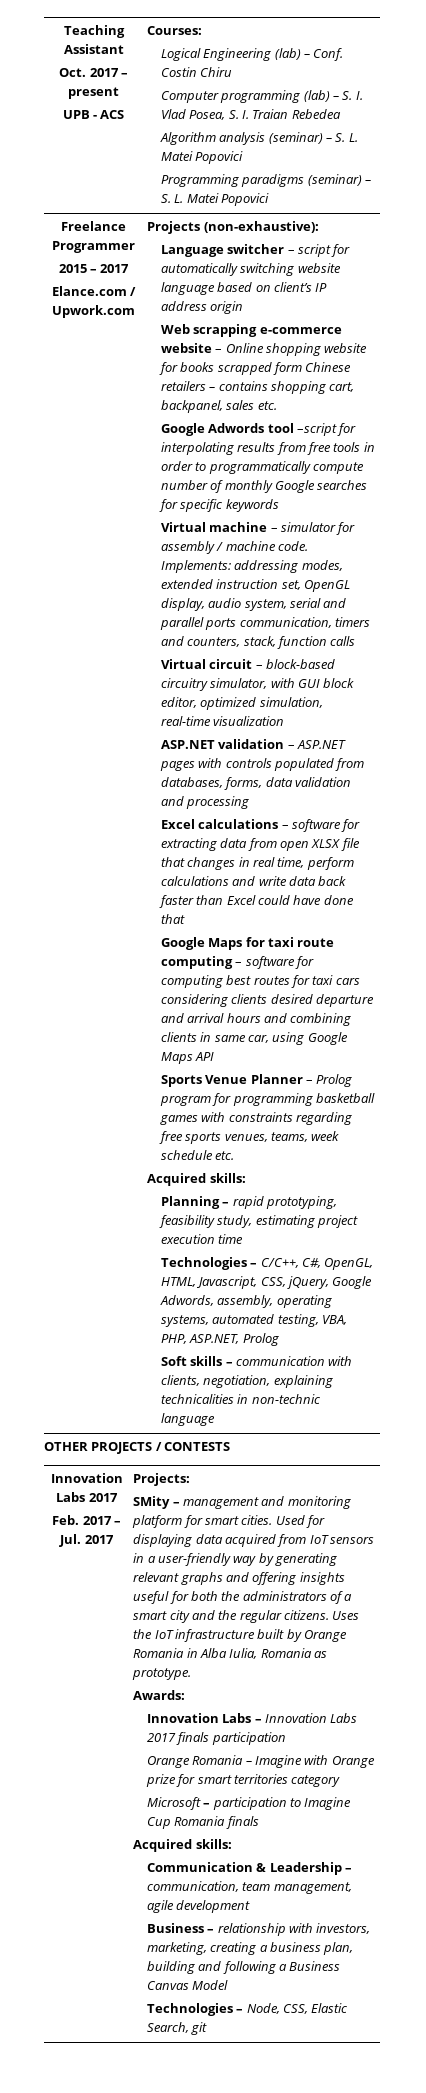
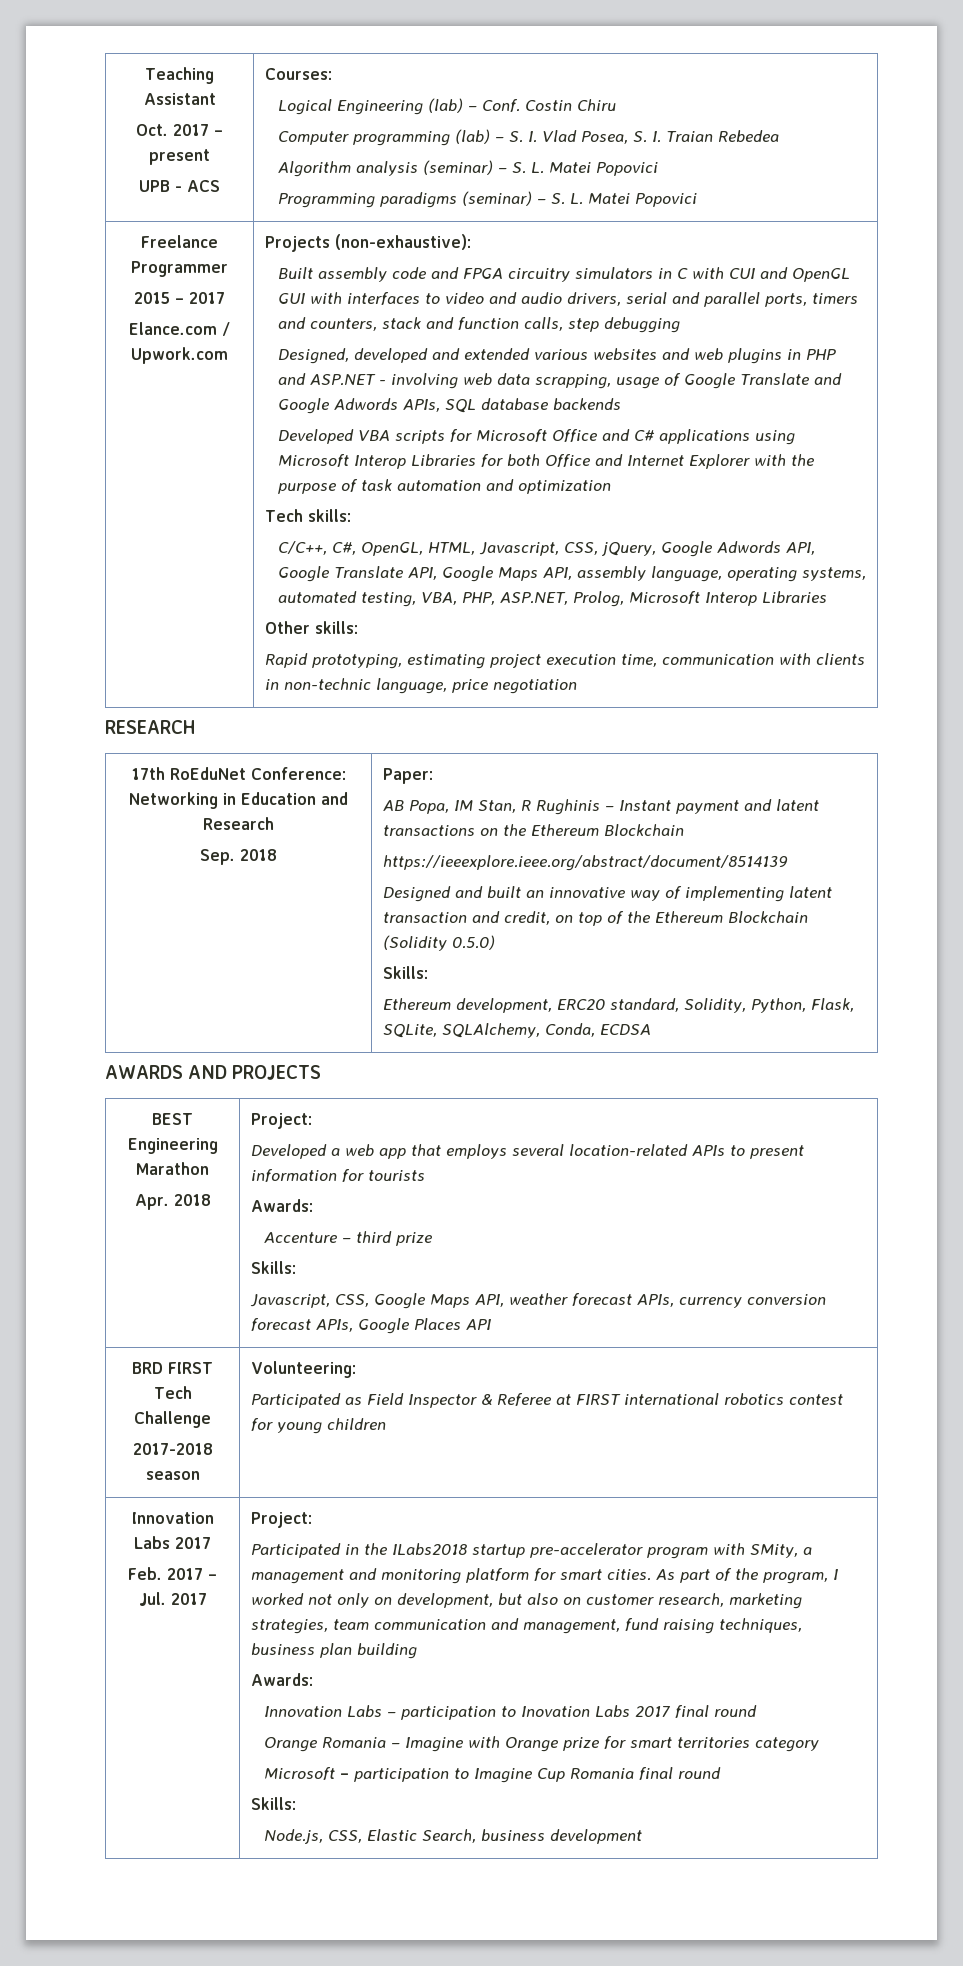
- Language switcher – script for automatically switching website language based on client’s IP address origin
- Web scrapping e-commerce website – Online shopping website for books scrapped form Chinese retailers – contains shopping cart, backpanel, sales etc.
- Google Adwords tool –script for interpolating results from free tools in order to programmatically compute number of monthly Google searches for specific keywords
- Virtual machine – simulator for assembly / machine code. Implements: addressing modes, extended instruction set, OpenGL display, audio system, serial and parallel ports communication, timers and counters, stack, function calls
- Virtual circuit – block-based circuitry simulator, with GUI block editor, optimized simulation, real-time visualization
- ASP.NET validation – ASP.NET pages with controls populated from databases, forms, data validation and processing
- Excel calculations – software for extracting data from open XLSX file that changes in real time, perform calculations and write data back faster than Excel could have done that
- Google Maps for taxi route computing – software for computing best routes for taxi cars considering clients desired departure and arrival hours and combining clients in same car, using Google Maps API
- Sports Venue Planner – Prolog program for programming basketball games with constraints regarding free sports venues, teams, week schedule etc.
- Acquired skills:
- Planning – rapid prototyping, feasibility study, estimating project execution time
- Technologies – C/C++, C#, OpenGL, HTML, Javascript, CSS, jQuery, Google Adwords, assembly, operating systems, automated testing, VBA, PHP, ASP.NET, Prolog
- Soft skills – communication with clients, negotiation, explaining technicalities in non-technic language
- OTHER PROJECTS / CONTESTS
+ Built assembly code and FPGA circuitry simulators in C with CUI and OpenGL GUI with interfaces to video and audio drivers, serial and parallel ports, timers and counters, stack and function calls, step debugging
+ Designed, developed and extended various websites and web plugins in PHP and ASP.NET - involving web data scrapping, usage of Google Translate and Google Adwords APIs, SQL database backends
+ Developed VBA scripts for Microsoft Office and C# applications using Microsoft Interop Libraries for both Office and Internet Explorer with the purpose of task automation and optimization
+ Tech skills:
+ C/C++, C#, OpenGL, HTML, Javascript, CSS, jQuery, Google Adwords API, Google Translate API, Google Maps API, assembly language, operating systems, automated testing, VBA, PHP, ASP.NET, Prolog, Microsoft Interop Libraries
+ Other skills:
+ Rapid prototyping, estimating project execution time, communication with clients in non-technic language, price negotiation
+ RESEARCH
+ 17th RoEduNet Conference: Networking in Education and Research
+ Sep. 2018 | Paper:
+ AB Popa, IM Stan, R Rughinis – Instant payment and latent transactions on the Ethereum Blockchain
+ https://ieeexplore.ieee.org/abstract/document/8514139
+ Designed and built an innovative way of implementing latent transaction and credit, on top of the Ethereum Blockchain (Solidity 0.5.0)
+ Skills:
+ Ethereum development, ERC20 standard, Solidity, Python, Flask, SQLite, SQLAlchemy, Conda, ECDSA
+ AWARDS AND PROJECTS
+ BEST Engineering Marathon
+ Apr. 2018 | Project:
+ Developed a web app that employs several location-related APIs to present information for tourists
+ Awards:
+ Accenture – third prize
+ Skills:
+ Javascript, CSS, Google Maps API, weather forecast APIs, currency conversion forecast APIs, Google Places API
+ BRD FIRST Tech Challenge
+ 2017-2018 season | Volunteering:
+ Participated as Field Inspector & Referee at FIRST international robotics contest for young children
- Feb. 2017 – Jul. 2017 | Projects:
- SMity – management and monitoring platform for smart cities.
+ Feb. 2017 – Jul. 2017 | Project:
+ Participated in the ILabs2018 startup pre-accelerator program with SMity, a management and monitoring platform for smart cities.
- Used for displaying data acquired from IoT sensors in a user-friendly way by generating relevant graphs and offering insights useful for both the administrators of a smart city and the regular citizens. Uses the IoT infrastructure built by Orange Romania in Alba Iulia, Romania as prototype.
+ As part of the program, I worked not only on development, but also on customer research, marketing strategies, team communication and management, fund raising techniques, business plan building
  Awards:
- Innovation Labs – Innovation Labs 2017 finals participation
+ Innovation Labs – participation to Inovation Labs 2017 final round
- Microsoft – participation to Imagine Cup Romania finals
- Acquired skills:
- Communication & Leadership – communication, team management, agile development
- Business – relationship with investors, marketing, creating a business plan, building and following a Business Canvas Model
- Technologies – Node, CSS, Elastic Search, git
+ Microsoft – participation to Imagine Cup Romania final round
+ Skills:
+ Node.js, CSS, Elastic Search, business development

